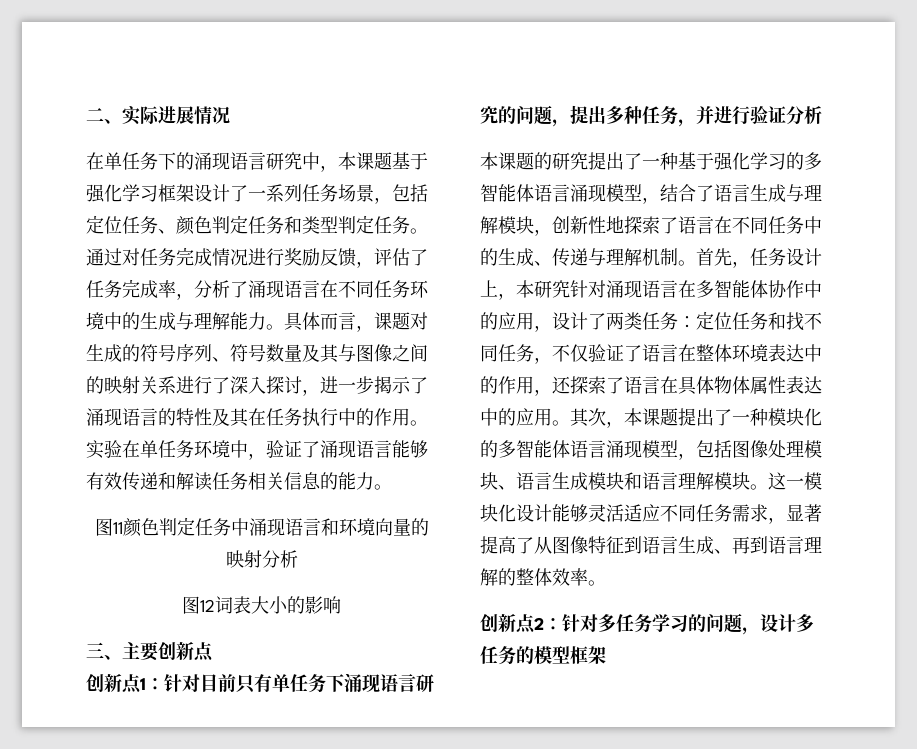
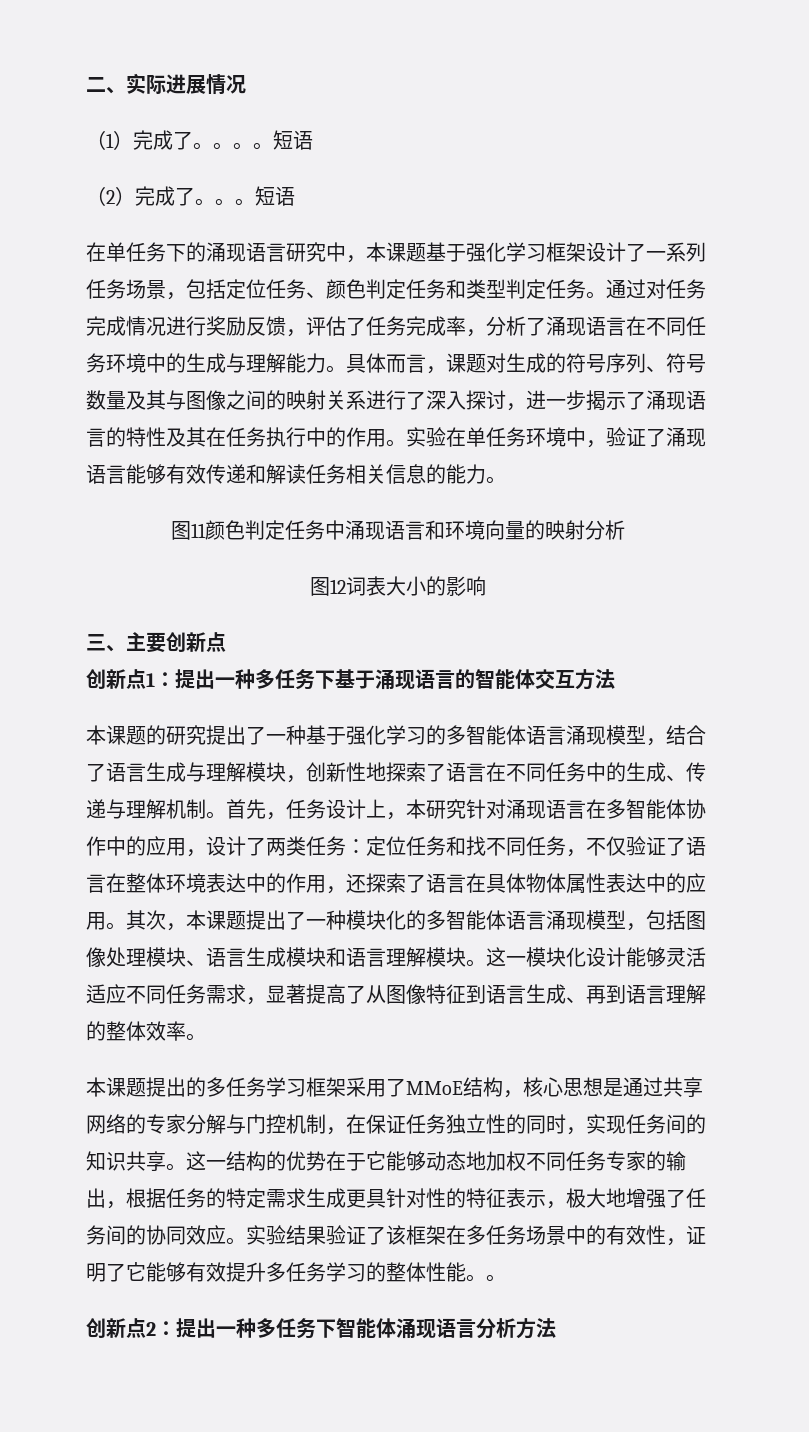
+ （1）完成了。。。。短语
+ （2）完成了。。。短语
- 创新点1：针对目前只有单任务下涌现语言研究的问题，提出多种任务，并进行验证分析
+ 创新点1：提出一种多任务下基于涌现语言的智能体交互方法
- 创新点2：针对多任务学习的问题，设计多任务的模型框架
+ 本课题提出的多任务学习框架采用了MMoE结构，核心思想是通过共享网络的专家分解与门控机制，在保证任务独立性的同时，实现任务间的知识共享。这一结构的优势在于它能够动态地加权不同任务专家的输出，根据任务的特定需求生成更具针对性的特征表示，极大地增强了任务间的协同效应。实验结果验证了该框架在多任务场景中的有效性，证明了它能够有效提升多任务学习的整体性能。。
+ 创新点2：提出一种多任务下智能体涌现语言分析方法

